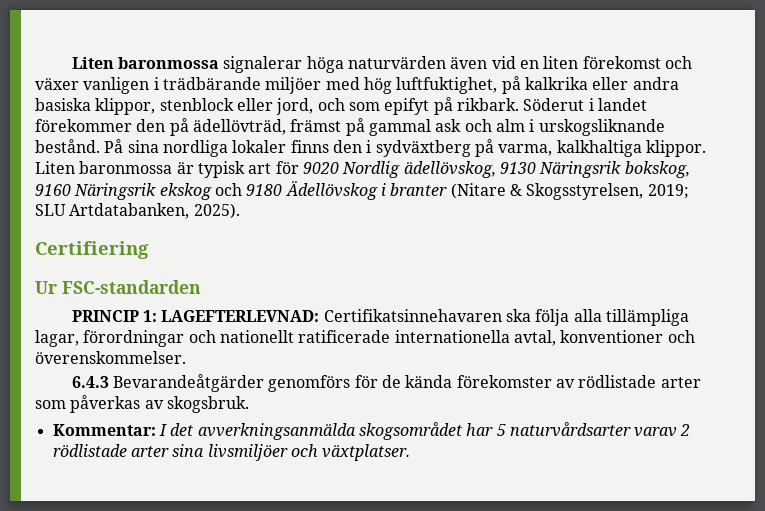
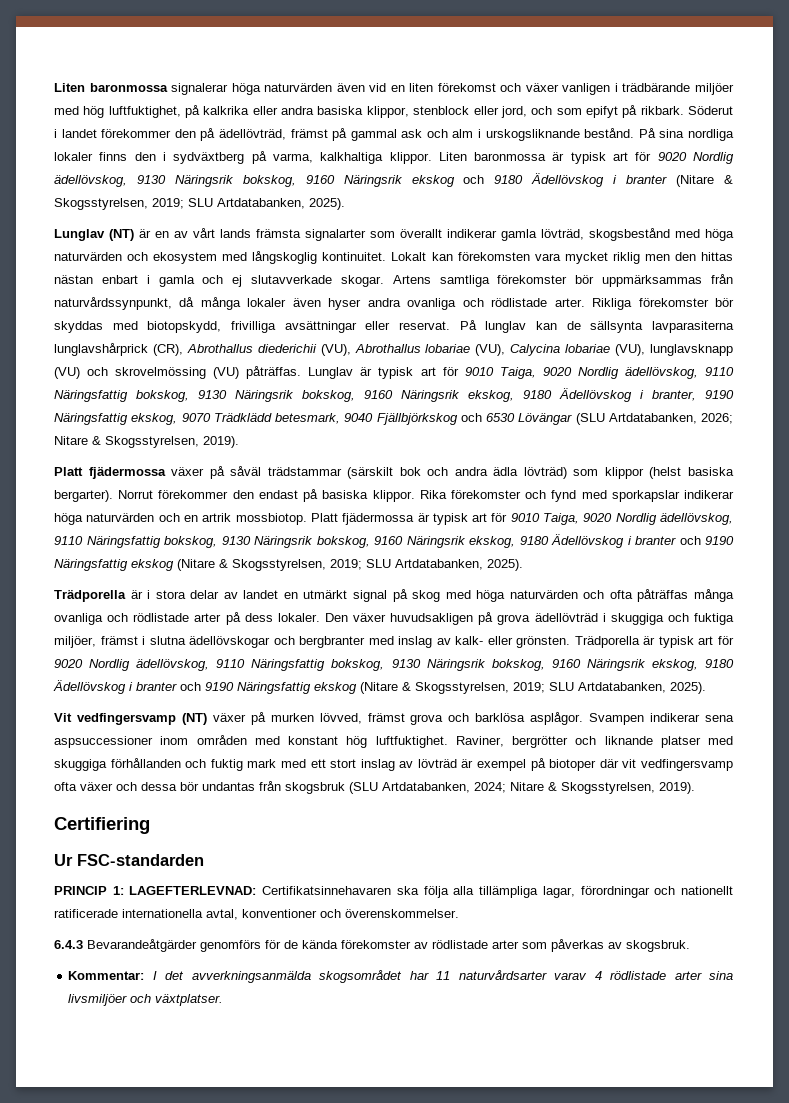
+ Lunglav (NT) är en av vårt lands främsta signalarter som överallt indikerar gamla lövträd, skogsbestånd med höga naturvärden och ekosystem med långskoglig kontinuitet. Lokalt kan förekomsten vara mycket riklig men den hittas nästan enbart i gamla och ej slutavverkade skogar. Artens samtliga förekomster bör uppmärksammas från naturvårdssynpunkt, då många lokaler även hyser andra ovanliga och rödlistade arter. Rikliga förekomster bör skyddas med biotopskydd, frivilliga avsättningar eller reservat. På lunglav kan de sällsynta lavparasiterna lunglavshårprick (CR), Abrothallus diederichii (VU), Abrothallus lobariae (VU), Calycina lobariae (VU), lunglavsknapp (VU) och skrovelmössing (VU) påträffas. Lunglav är typisk art för 9010 Taiga, 9020 Nordlig ädellövskog, 9110 Näringsfattig bokskog, 9130 Näringsrik bokskog, 9160 Näringsrik ekskog, 9180 Ädellövskog i branter, 9190 Näringsfattig ekskog, 9070 Trädklädd betesmark, 9040 Fjällbjörkskog och 6530 Lövängar (SLU Artdatabanken, 2026; Nitare & Skogsstyrelsen, 2019).
+ Platt fjädermossa växer på såväl trädstammar (särskilt bok och andra ädla lövträd) som klippor (helst basiska bergarter). Norrut förekommer den endast på basiska klippor. Rika förekomster och fynd med sporkapslar indikerar höga naturvärden och en artrik mossbiotop. Platt fjädermossa är typisk art för 9010 Taiga, 9020 Nordlig ädellövskog, 9110 Näringsfattig bokskog, 9130 Näringsrik bokskog, 9160 Näringsrik ekskog, 9180 Ädellövskog i branter och 9190 Näringsfattig ekskog (Nitare & Skogsstyrelsen, 2019; SLU Artdatabanken, 2025).
+ Trädporella är i stora delar av landet en utmärkt signal på skog med höga naturvärden och ofta påträffas många ovanliga och rödlistade arter på dess lokaler. Den växer huvudsakligen på grova ädellövträd i skuggiga och fuktiga miljöer, främst i slutna ädellövskogar och bergbranter med inslag av kalk- eller grönsten. Trädporella är typisk art för 9020 Nordlig ädellövskog, 9110 Näringsfattig bokskog, 9130 Näringsrik bokskog, 9160 Näringsrik ekskog, 9180 Ädellövskog i branter och 9190 Näringsfattig ekskog (Nitare & Skogsstyrelsen, 2019; SLU Artdatabanken, 2025).
+ Vit vedfingersvamp (NT) växer på murken lövved, främst grova och barklösa asplågor. Svampen indikerar sena aspsuccessioner inom områden med konstant hög luftfuktighet. Raviner, bergrötter och liknande platser med skuggiga förhållanden och fuktig mark med ett stort inslag av lövträd är exempel på biotoper där vit vedfingersvamp ofta växer och dessa bör undantas från skogsbruk (SLU Artdatabanken, 2024; Nitare & Skogsstyrelsen, 2019).
- Kommentar: I det avverkningsanmälda skogsområdet har 5 naturvårdsarter varav 2 rödlistade arter sina livsmiljöer och växtplatser.
+ Kommentar: I det avverkningsanmälda skogsområdet har 11 naturvårdsarter varav 4 rödlistade arter sina livsmiljöer och växtplatser.

